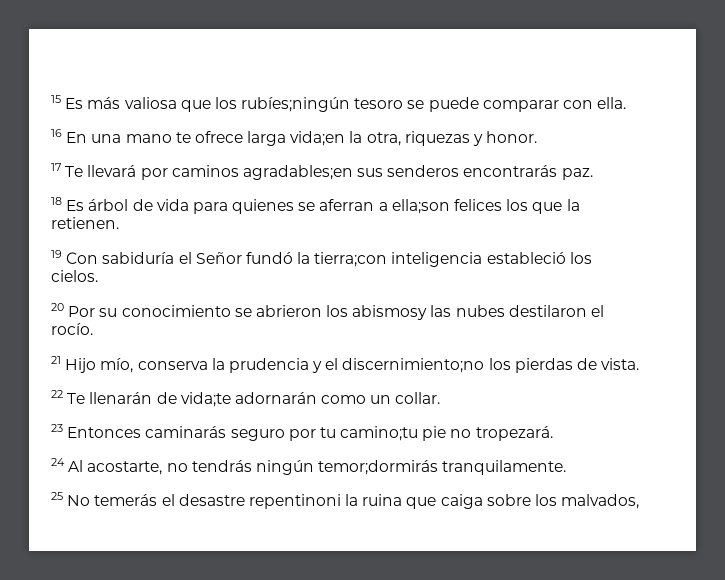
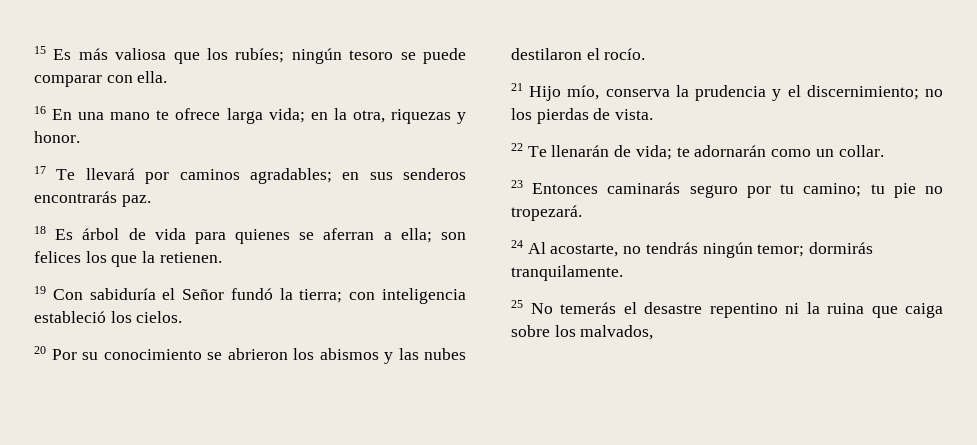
- 15 Es más valiosa que los rubíes;ningún tesoro se puede comparar con ella.
+ 15 Es más valiosa que los rubíes; ningún tesoro se puede comparar con ella.
- 16 En una mano te ofrece larga vida;en la otra, riquezas y honor.
+ 16 En una mano te ofrece larga vida; en la otra, riquezas y honor.
- 17 Te llevará por caminos agradables;en sus senderos encontrarás paz.
+ 17 Te llevará por caminos agradables; en sus senderos encontrarás paz.
- 18 Es árbol de vida para quienes se aferran a ella;son felices los que la retienen.
+ 18 Es árbol de vida para quienes se aferran a ella; son felices los que la retienen.
- 19 Con sabiduría el Señor fundó la tierra;con inteligencia estableció los cielos.
+ 19 Con sabiduría el Señor fundó la tierra; con inteligencia estableció los cielos.
- 20 Por su conocimiento se abrieron los abismosy las nubes destilaron el rocío.
+ 20 Por su conocimiento se abrieron los abismos y las nubes destilaron el rocío.
- 21 Hijo mío, conserva la prudencia y el discernimiento;no los pierdas de vista.
+ 21 Hijo mío, conserva la prudencia y el discernimiento; no los pierdas de vista.
- 22 Te llenarán de vida;te adornarán como un collar.
+ 22 Te llenarán de vida; te adornarán como un collar.
- 23 Entonces caminarás seguro por tu camino;tu pie no tropezará.
+ 23 Entonces caminarás seguro por tu camino; tu pie no tropezará.
- 24 Al acostarte, no tendrás ningún temor;dormirás tranquilamente.
+ 24 Al acostarte, no tendrás ningún temor; dormirás tranquilamente.
- 25 No temerás el desastre repentinoni la ruina que caiga sobre los malvados,
+ 25 No temerás el desastre repentino ni la ruina que caiga sobre los malvados,

